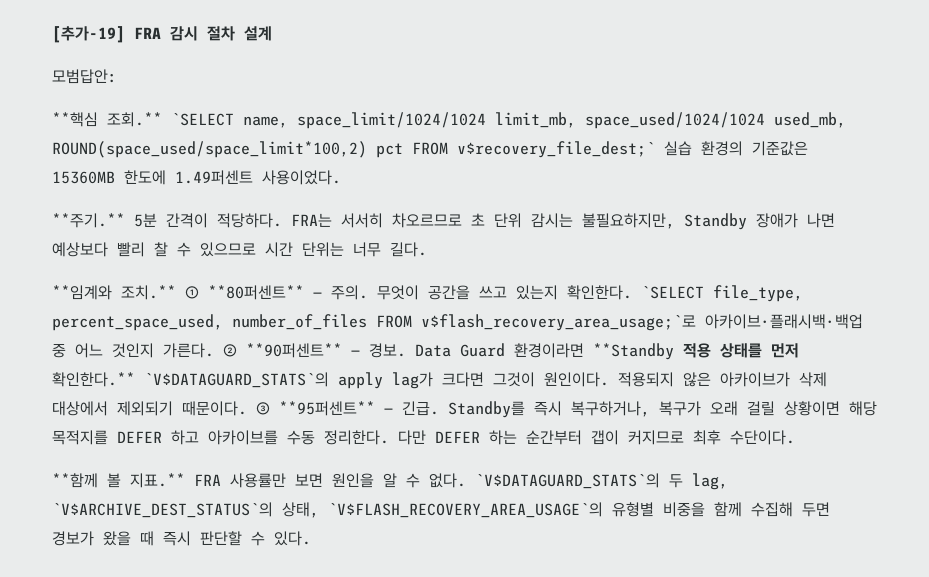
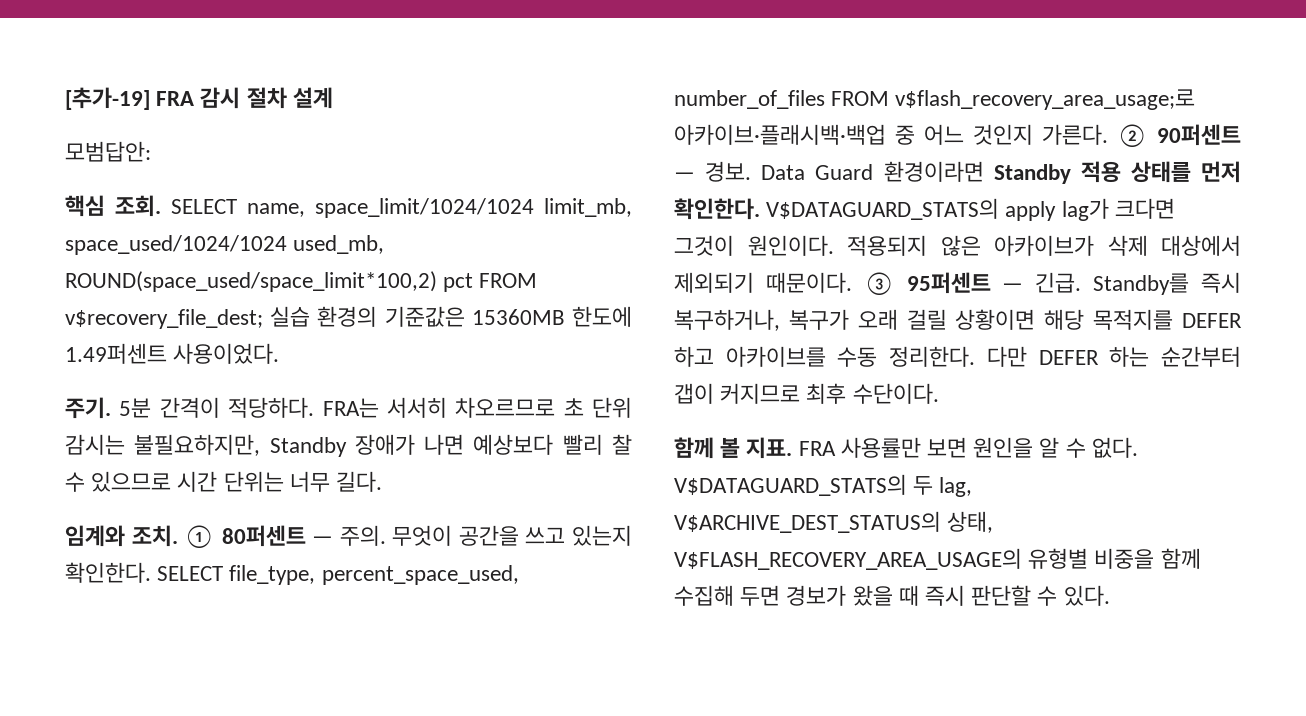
- **핵심 조회.** `SELECT name, space_limit/1024/1024 limit_mb, space_used/1024/1024 used_mb, ROUND(space_used/space_limit*100,2) pct FROM v$recovery_file_dest;` 실습 환경의 기준값은 15360MB 한도에 1.49퍼센트 사용이었다.
+ 핵심 조회. SELECT name, space_limit/1024/1024 limit_mb, space_used/1024/1024 used_mb, ROUND(space_used/space_limit*100,2) pct FROM v$recovery_file_dest; 실습 환경의 기준값은 15360MB 한도에 1.49퍼센트 사용이었다.
- **주기.** 5분 간격이 적당하다.
+ 주기. 5분 간격이 적당하다.
- **임계와 조치.** ① **80퍼센트** — 주의.
+ 임계와 조치. ① 80퍼센트 — 주의.
- `SELECT file_type, percent_space_used, number_of_files FROM v$flash_recovery_area_usage;`로 아카이브·플래시백·백업 중 어느 것인지 가른다.
+ SELECT file_type, percent_space_used, number_of_files FROM v$flash_recovery_area_usage;로 아카이브·플래시백·백업 중 어느 것인지 가른다.
- ② **90퍼센트** — 경보.
+ ② 90퍼센트 — 경보.
- Data Guard 환경이라면 **Standby 적용 상태를 먼저 확인한다.** `V$DATAGUARD_STATS`의 apply lag가 크다면 그것이 원인이다.
+ Data Guard 환경이라면 Standby 적용 상태를 먼저 확인한다. V$DATAGUARD_STATS의 apply lag가 크다면 그것이 원인이다.
- ③ **95퍼센트** — 긴급.
+ ③ 95퍼센트 — 긴급.
- **함께 볼 지표.** FRA 사용률만 보면 원인을 알 수 없다.
+ 함께 볼 지표. FRA 사용률만 보면 원인을 알 수 없다.
- `V$DATAGUARD_STATS`의 두 lag, `V$ARCHIVE_DEST_STATUS`의 상태, `V$FLASH_RECOVERY_AREA_USAGE`의 유형별 비중을 함께 수집해 두면 경보가 왔을 때 즉시 판단할 수 있다.
+ V$DATAGUARD_STATS의 두 lag, V$ARCHIVE_DEST_STATUS의 상태, V$FLASH_RECOVERY_AREA_USAGE의 유형별 비중을 함께 수집해 두면 경보가 왔을 때 즉시 판단할 수 있다.

